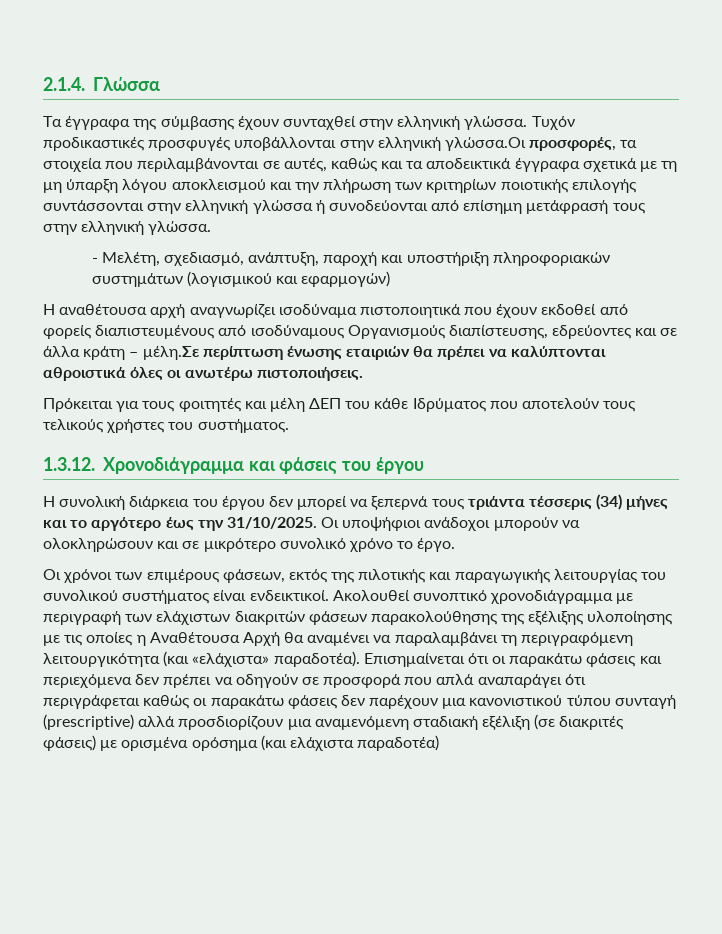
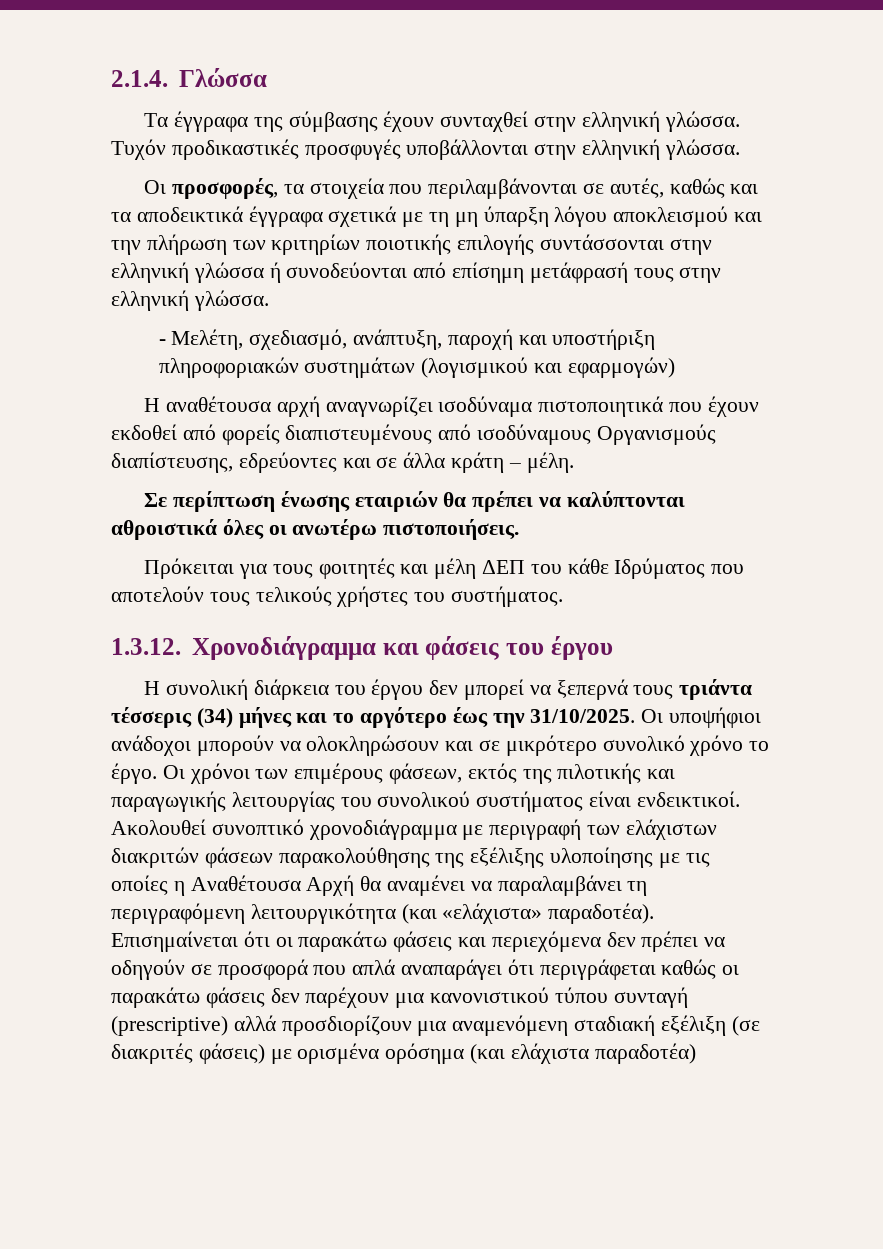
- Τυχόν προδικαστικές προσφυγές υποβάλλονται στην ελληνική γλώσσα.Οι προσφορές, τα στοιχεία που περιλαμβάνονται σε αυτές, καθώς και τα αποδεικτικά έγγραφα σχετικά με τη μη ύπαρξη λόγου αποκλεισμού και την πλήρωση των κριτηρίων ποιοτικής επιλογής συντάσσονται στην ελληνική γλώσσα ή συνοδεύονται από επίσημη μετάφρασή τους στην ελληνική γλώσσα.
+ Τυχόν προδικαστικές προσφυγές υποβάλλονται στην ελληνική γλώσσα.
+ Οι προσφορές, τα στοιχεία που περιλαμβάνονται σε αυτές, καθώς και τα αποδεικτικά έγγραφα σχετικά με τη μη ύπαρξη λόγου αποκλεισμού και την πλήρωση των κριτηρίων ποιοτικής επιλογής συντάσσονται στην ελληνική γλώσσα ή συνοδεύονται από επίσημη μετάφρασή τους στην ελληνική γλώσσα.
- Η αναθέτουσα αρχή αναγνωρίζει ισοδύναμα πιστοποιητικά που έχουν εκδοθεί από φορείς διαπιστευμένους από ισοδύναμους Οργανισμούς διαπίστευσης, εδρεύοντες και σε άλλα κράτη – μέλη.Σε περίπτωση ένωσης εταιριών θα πρέπει να καλύπτονται αθροιστικά όλες οι ανωτέρω πιστοποιήσεις.
+ Η αναθέτουσα αρχή αναγνωρίζει ισοδύναμα πιστοποιητικά που έχουν εκδοθεί από φορείς διαπιστευμένους από ισοδύναμους Οργανισμούς διαπίστευσης, εδρεύοντες και σε άλλα κράτη – μέλη.
+ Σε περίπτωση ένωσης εταιριών θα πρέπει να καλύπτονται αθροιστικά όλες οι ανωτέρω πιστοποιήσεις.
- Οι υποψήφιοι ανάδοχοι μπορούν να ολοκληρώσουν και σε μικρότερο συνολικό χρόνο το έργο.
- Οι χρόνοι των επιμέρους φάσεων, εκτός της πιλοτικής και παραγωγικής λειτουργίας του συνολικού συστήματος είναι ενδεικτικοί.
+ Οι υποψήφιοι ανάδοχοι μπορούν να ολοκληρώσουν και σε μικρότερο συνολικό χρόνο το έργο. Οι χρόνοι των επιμέρους φάσεων, εκτός της πιλοτικής και παραγωγικής λειτουργίας του συνολικού συστήματος είναι ενδεικτικοί.

